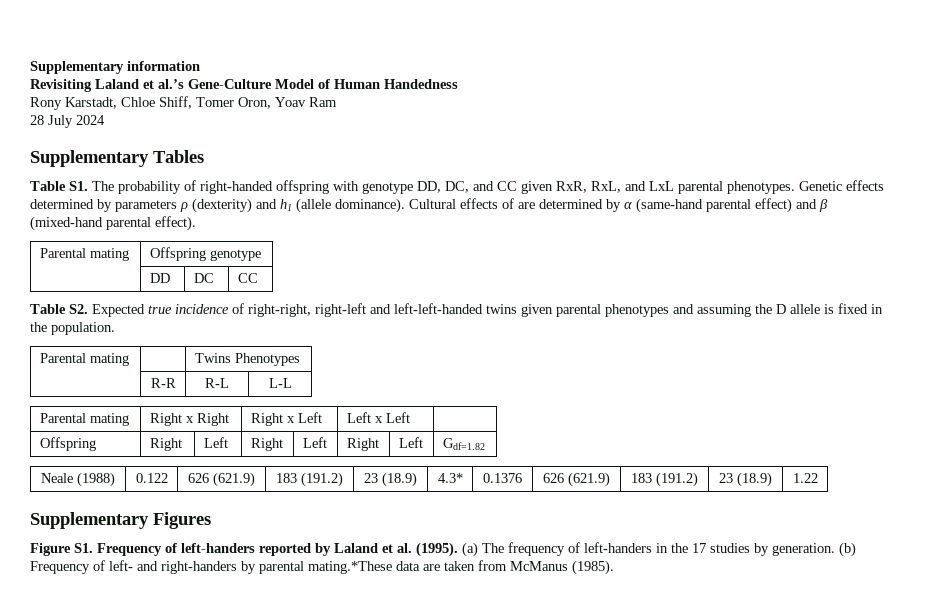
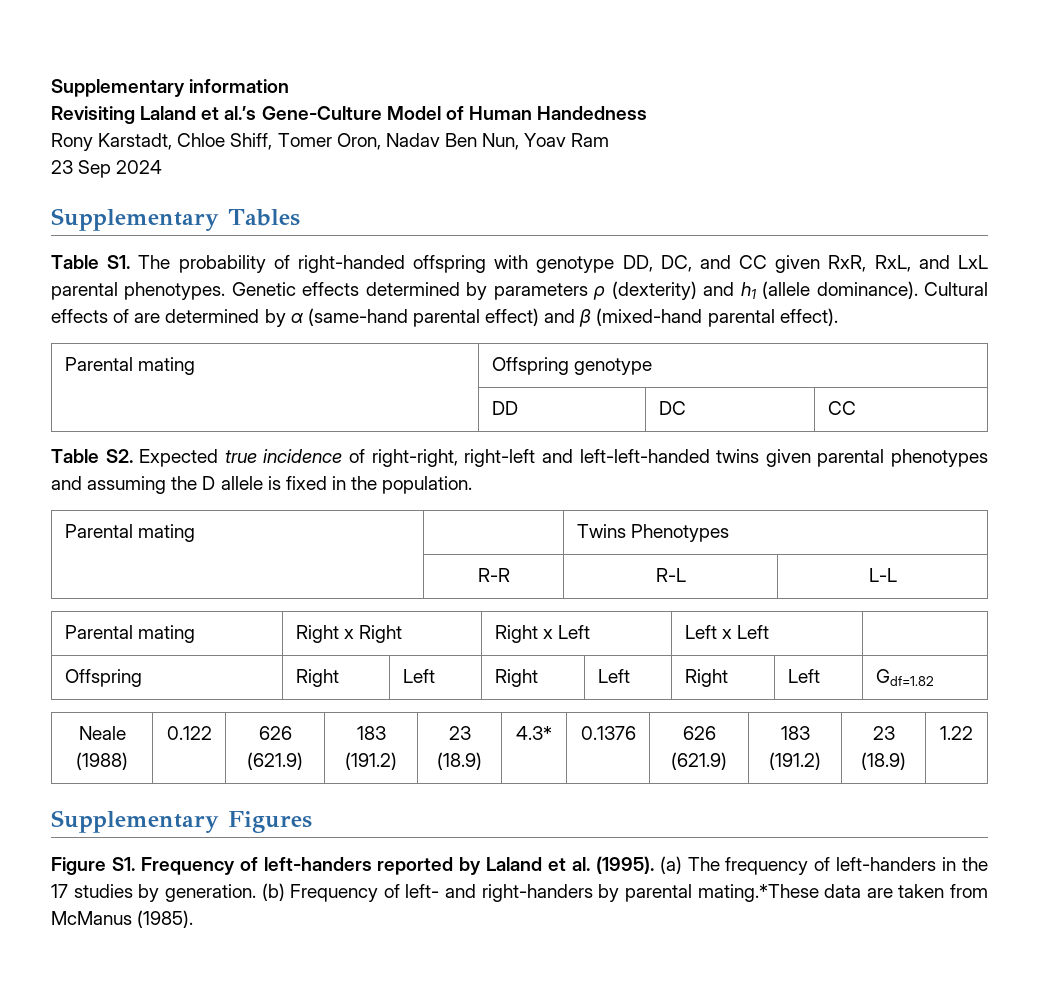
- Rony Karstadt, Chloe Shiff, Tomer Oron, Yoav Ram
+ Rony Karstadt, Chloe Shiff, Tomer Oron, Nadav Ben Nun, Yoav Ram
- 28 July 2024
+ 23 Sep 2024

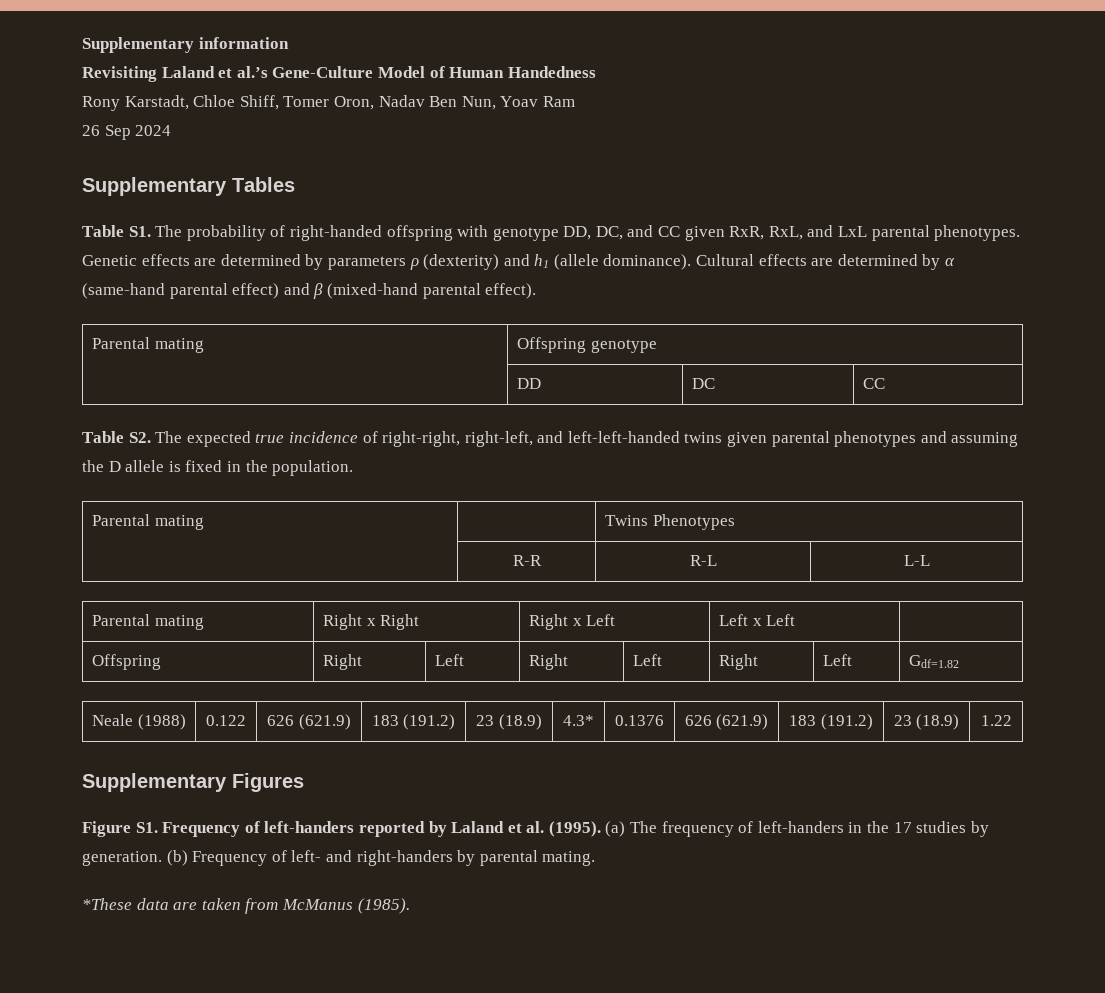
- 23 Sep 2024
+ 26 Sep 2024
- Genetic effects determined by parameters ρ (dexterity) and h1 (allele dominance).
+ Genetic effects are determined by parameters ρ (dexterity) and h1 (allele dominance).
- Cultural effects of are determined by α (same-hand parental effect) and β (mixed-hand parental effect).
+ Cultural effects are determined by α (same-hand parental effect) and β (mixed-hand parental effect).
- Table S2. Expected true incidence of right-right, right-left and left-left-handed twins given parental phenotypes and assuming the D allele is fixed in the population.
+ Table S2. The expected true incidence of right-right, right-left, and left-left-handed twins given parental phenotypes and assuming the D allele is fixed in the population.
- (b) Frequency of left- and right-handers by parental mating.*These data are taken from McManus (1985).
+ (b) Frequency of left- and right-handers by parental mating.
+ *These data are taken from McManus (1985).

